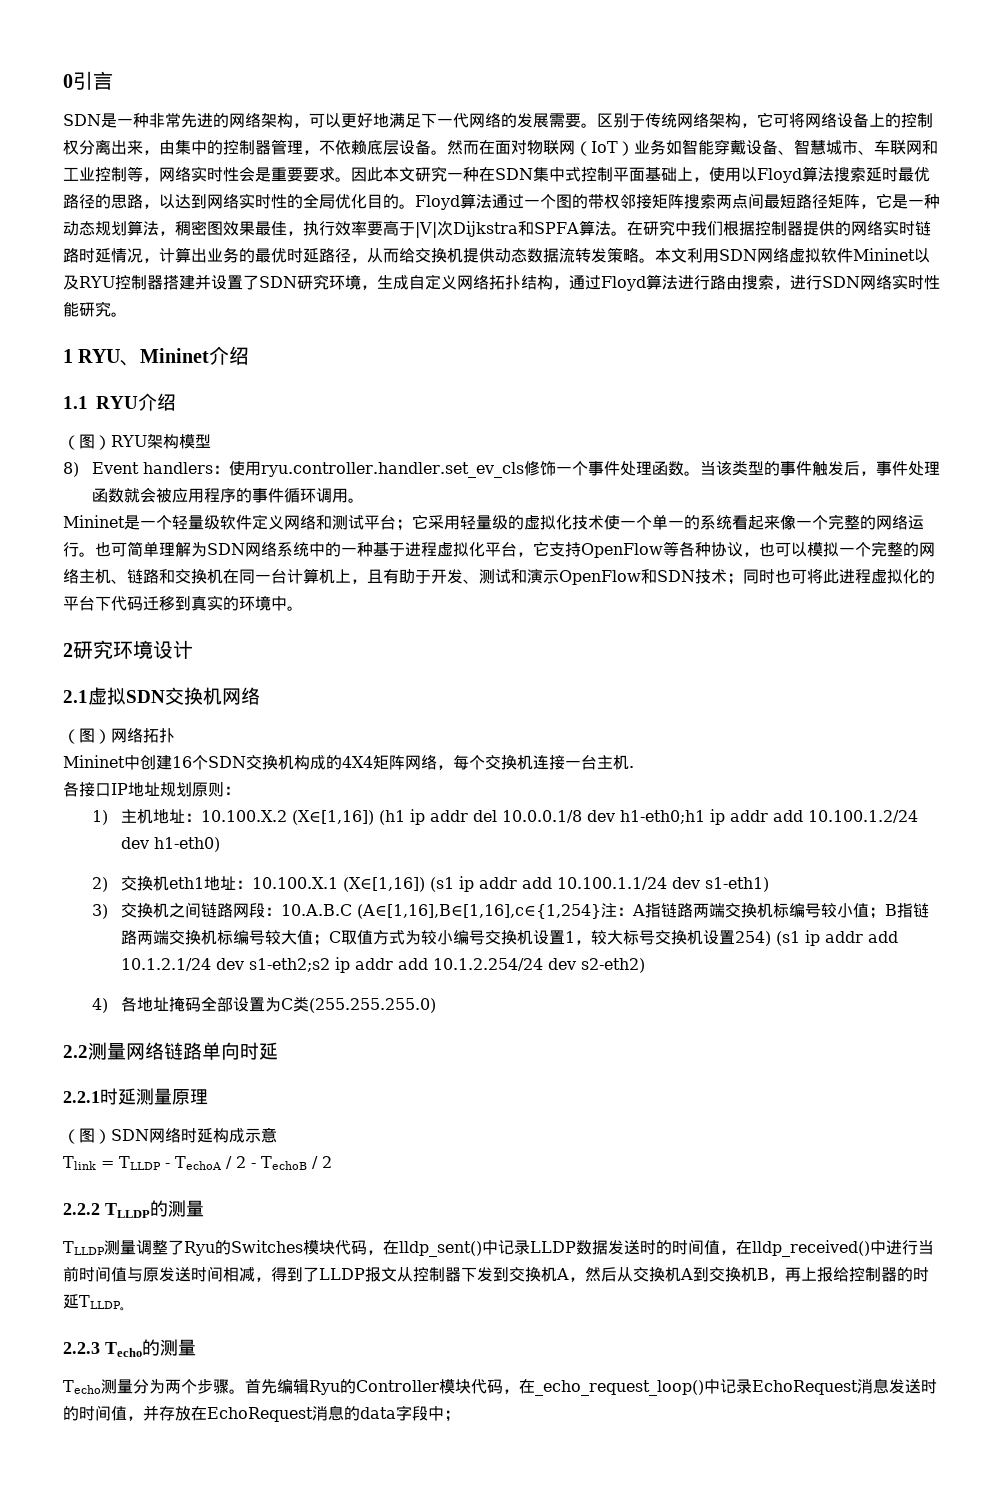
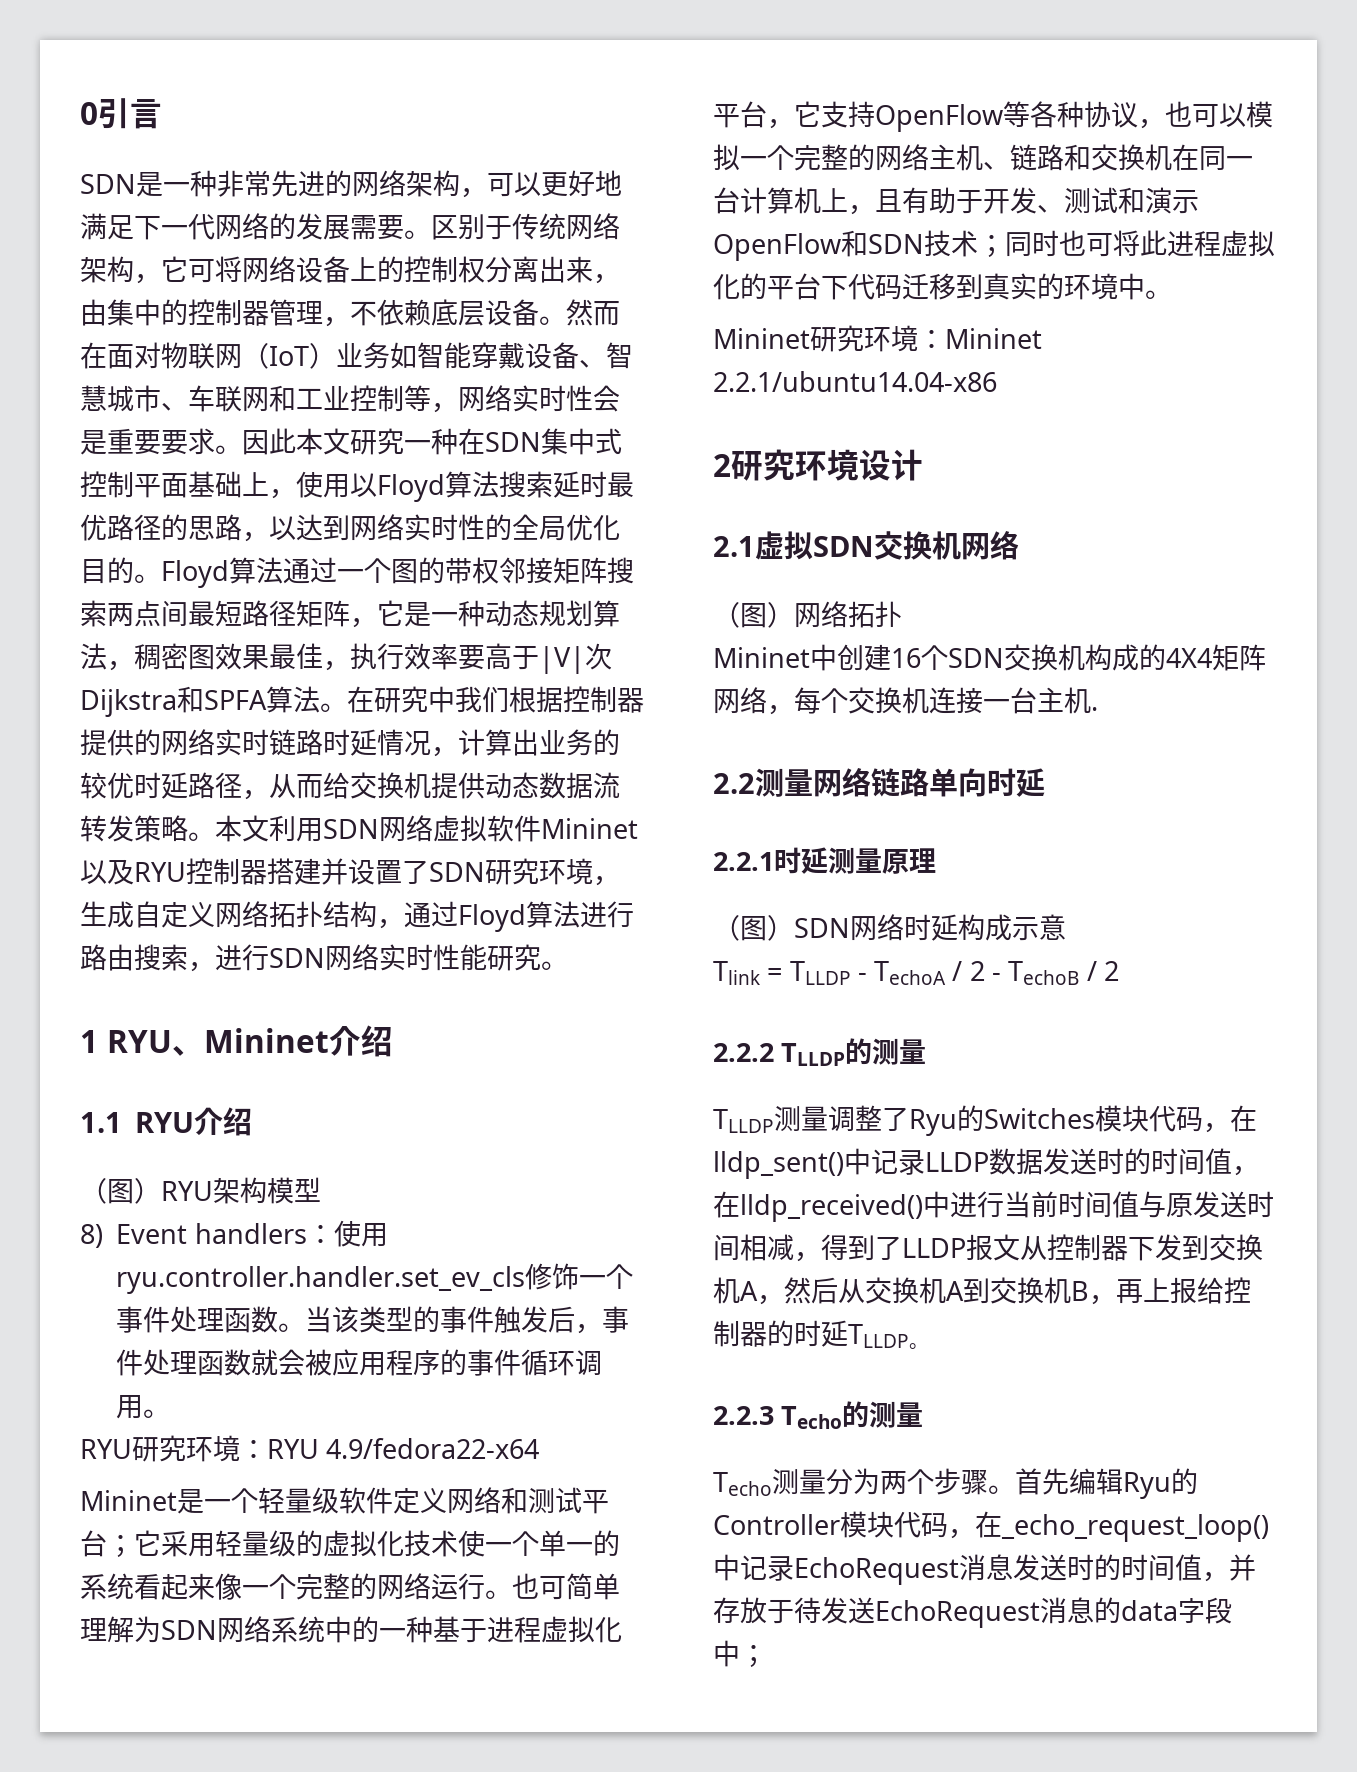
- 在研究中我们根据控制器提供的网络实时链路时延情况，计算出业务的最优时延路径，从而给交换机提供动态数据流转发策略。
+ 在研究中我们根据控制器提供的网络实时链路时延情况，计算出业务的较优时延路径，从而给交换机提供动态数据流转发策略。
+ RYU研究环境：RYU 4.9/fedora22-x64
+ Mininet研究环境：Mininet 2.2.1/ubuntu14.04-x86
- 各接口IP地址规划原则：
- 1)主机地址：10.100.X.2 (X∈[1,16]) (h1 ip addr del 10.0.0.1/8 dev h1-eth0;h1 ip addr add 10.100.1.2/24 dev h1-eth0)
- 2)交换机eth1地址：10.100.X.1 (X∈[1,16]) (s1 ip addr add 10.100.1.1/24 dev s1-eth1)
- 3)交换机之间链路网段：10.A.B.C (A∈[1,16],B∈[1,16],c∈{1,254}注：A指链路两端交换机标编号较小值；B指链路两端交换机标编号较大值；C取值方式为较小编号交换机设置1，较大标号交换机设置254) (s1 ip addr add 10.1.2.1/24 dev s1-eth2;s2 ip addr add 10.1.2.254/24 dev s2-eth2)
- 4)各地址掩码全部设置为C类(255.255.255.0)
- 首先编辑Ryu的Controller模块代码，在_echo_request_loop()中记录EchoRequest消息发送时的时间值，并存放在EchoRequest消息的data字段中；
+ 首先编辑Ryu的Controller模块代码，在_echo_request_loop()中记录EchoRequest消息发送时的时间值，并存放于待发送EchoRequest消息的data字段中；

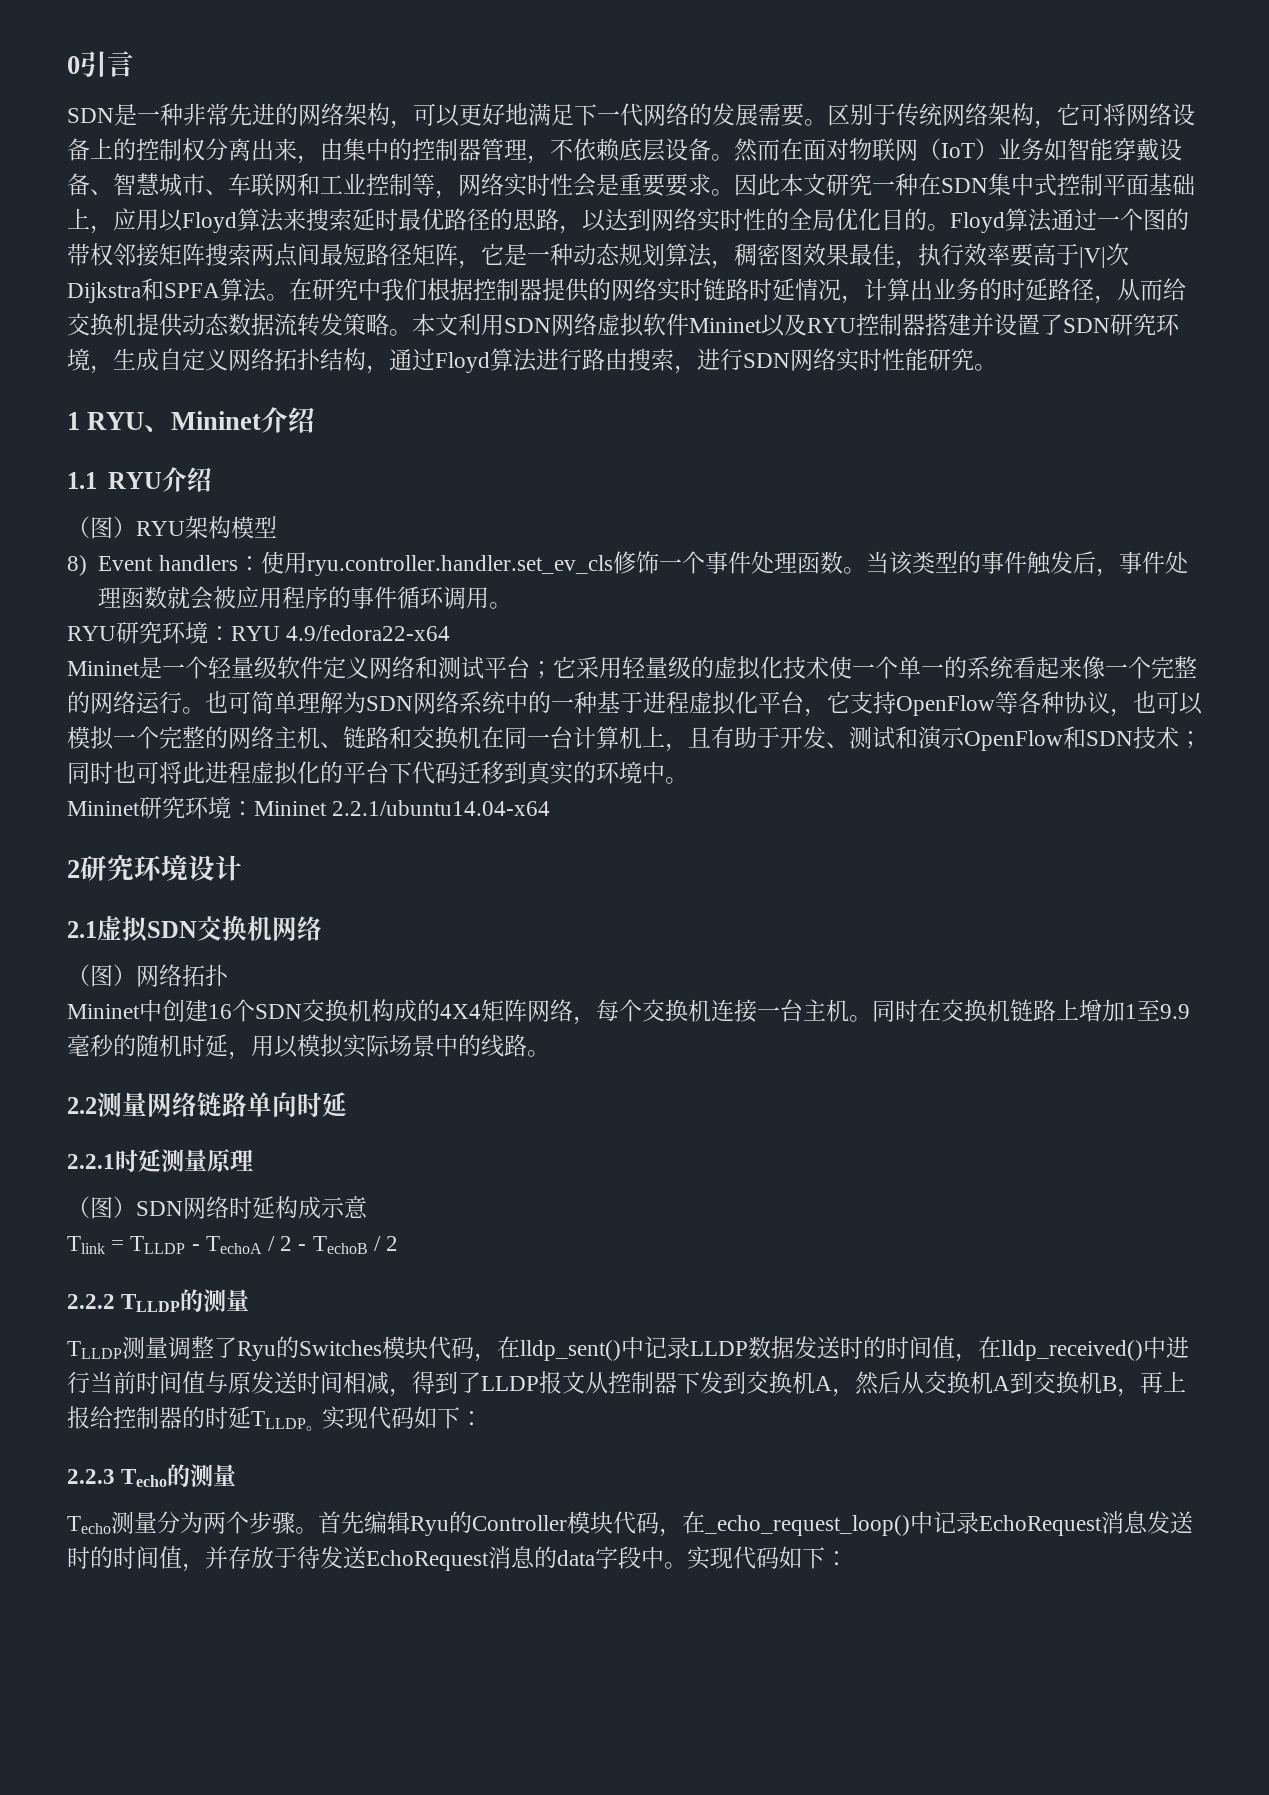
- 因此本文研究一种在SDN集中式控制平面基础上，使用以Floyd算法搜索延时最优路径的思路，以达到网络实时性的全局优化目的。
+ 因此本文研究一种在SDN集中式控制平面基础上，应用以Floyd算法来搜索延时最优路径的思路，以达到网络实时性的全局优化目的。
- 在研究中我们根据控制器提供的网络实时链路时延情况，计算出业务的较优时延路径，从而给交换机提供动态数据流转发策略。
+ 在研究中我们根据控制器提供的网络实时链路时延情况，计算出业务的时延路径，从而给交换机提供动态数据流转发策略。
- Mininet研究环境：Mininet 2.2.1/ubuntu14.04-x86
+ Mininet研究环境：Mininet 2.2.1/ubuntu14.04-x64
- Mininet中创建16个SDN交换机构成的4X4矩阵网络，每个交换机连接一台主机.
+ Mininet中创建16个SDN交换机构成的4X4矩阵网络，每个交换机连接一台主机。同时在交换机链路上增加1至9.9毫秒的随机时延，用以模拟实际场景中的线路。
- TLLDP测量调整了Ryu的Switches模块代码，在lldp_sent()中记录LLDP数据发送时的时间值，在lldp_received()中进行当前时间值与原发送时间相减，得到了LLDP报文从控制器下发到交换机A，然后从交换机A到交换机B，再上报给控制器的时延TLLDP。
+ TLLDP测量调整了Ryu的Switches模块代码，在lldp_sent()中记录LLDP数据发送时的时间值，在lldp_received()中进行当前时间值与原发送时间相减，得到了LLDP报文从控制器下发到交换机A，然后从交换机A到交换机B，再上报给控制器的时延TLLDP。实现代码如下：
- 首先编辑Ryu的Controller模块代码，在_echo_request_loop()中记录EchoRequest消息发送时的时间值，并存放于待发送EchoRequest消息的data字段中；
+ 首先编辑Ryu的Controller模块代码，在_echo_request_loop()中记录EchoRequest消息发送时的时间值，并存放于待发送EchoRequest消息的data字段中。实现代码如下：

